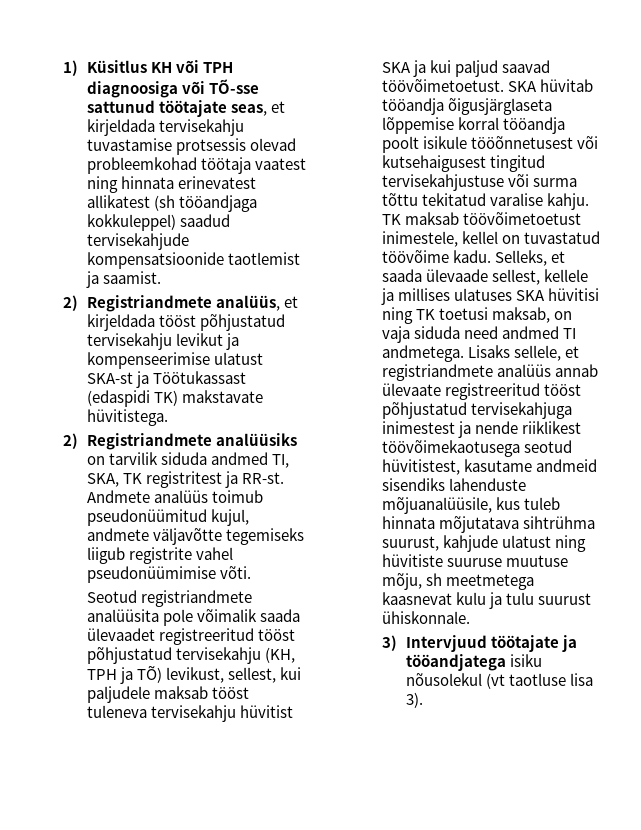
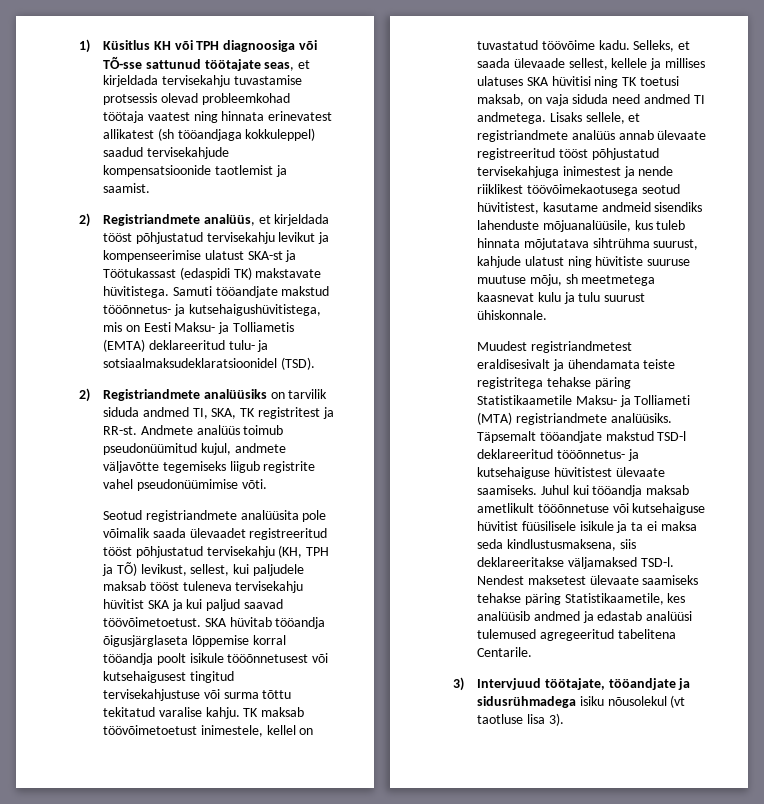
+ Samuti tööandjate makstud tööõnnetus- ja kutsehaigushüvitistega, mis on Eesti Maksu- ja Tolliametis (EMTA) deklareeritud tulu- ja sotsiaalmaksudeklaratsioonidel (TSD).
- 3) Intervjuud töötajate ja tööandjatega isiku nõusolekul (vt taotluse lisa 3).
+ Muudest registriandmetest eraldisesivalt ja ühendamata teiste registritega tehakse päring Statistikaametile Maksu- ja Tolliameti (MTA) registriandmete analüüsiks. Täpsemalt tööandjate makstud TSD-l deklareeritud tööõnnetus- ja kutsehaiguse hüvitistest ülevaate saamiseks. Juhul kui tööandja maksab ametlikult tööõnnetuse või kutsehaiguse hüvitist füüsilisele isikule ja ta ei maksa seda kindlustusmaksena, siis deklareeritakse väljamaksed TSD-l. Nendest maksetest ülevaate saamiseks tehakse päring Statistikaametile, kes analüüsib andmed ja edastab analüüsi tulemused agregeeritud tabelitena Centarile.
+ 3) Intervjuud töötajate, tööandjate ja sidusrühmadega isiku nõusolekul (vt taotluse lisa 3).

